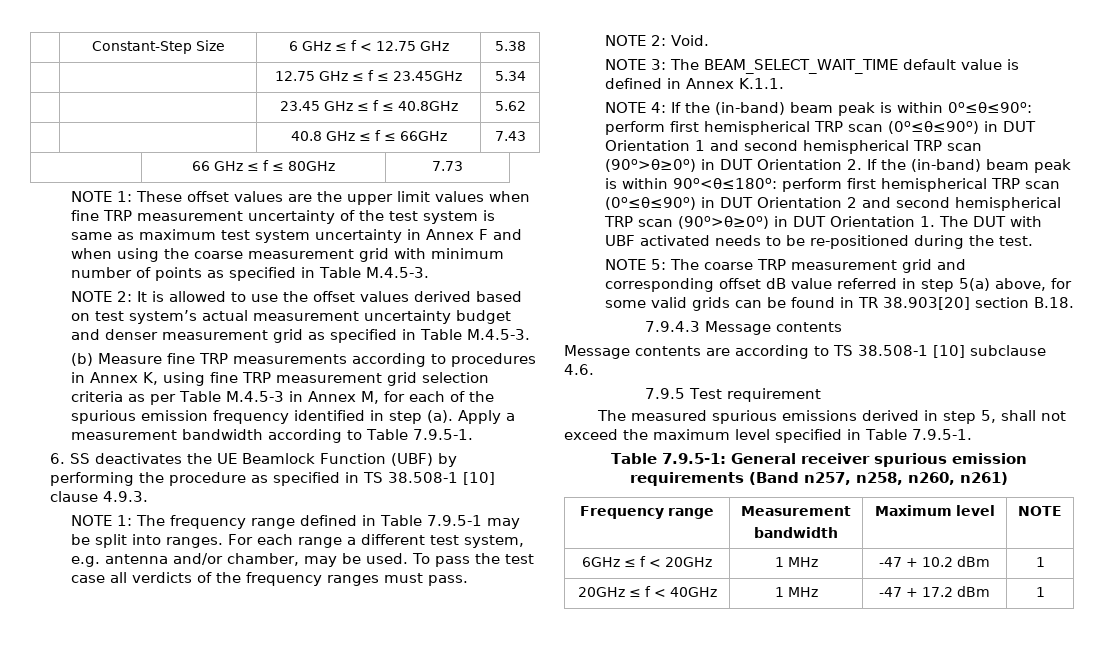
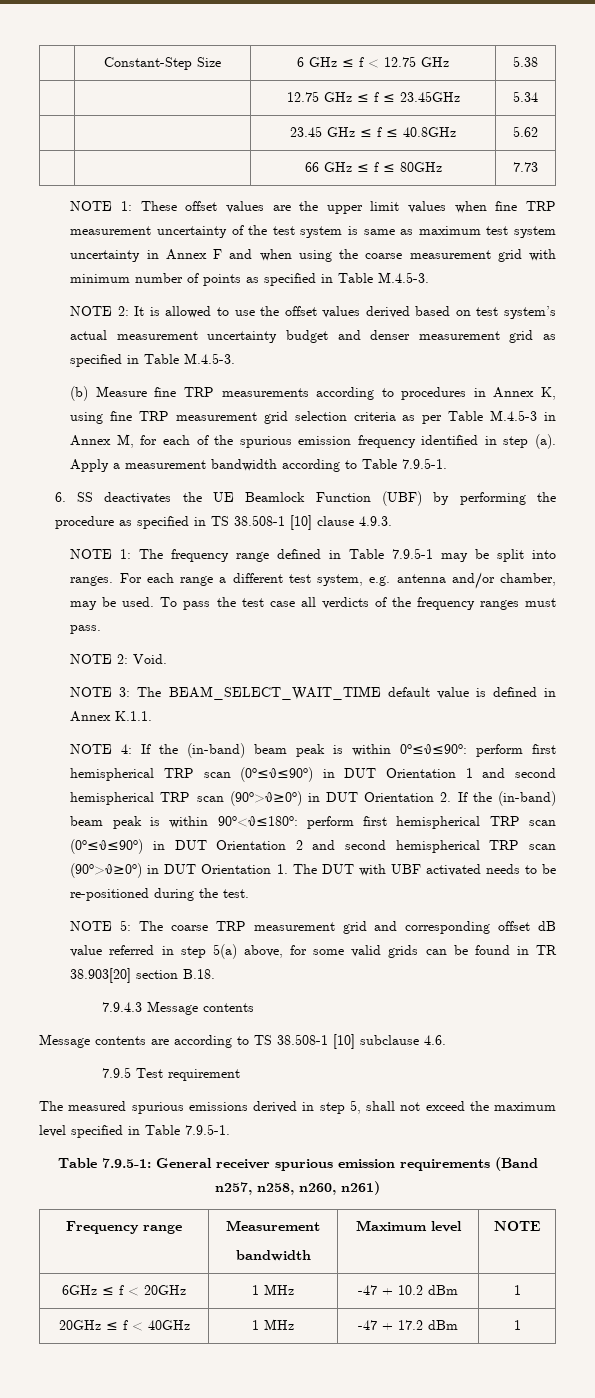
- | | 40.8 GHz ≤ f ≤ 66GHz | 7.43
- | 66 GHz ≤ f ≤ 80GHz | 7.73
+ | | 66 GHz ≤ f ≤ 80GHz | 7.73

